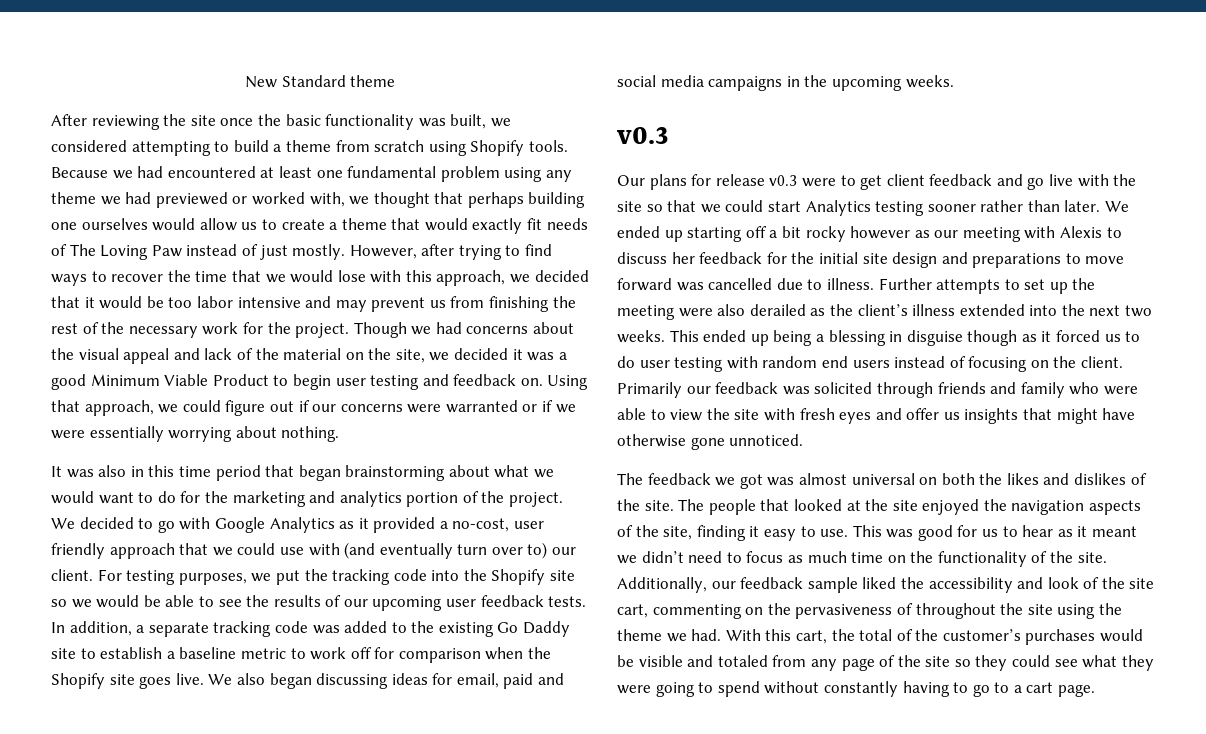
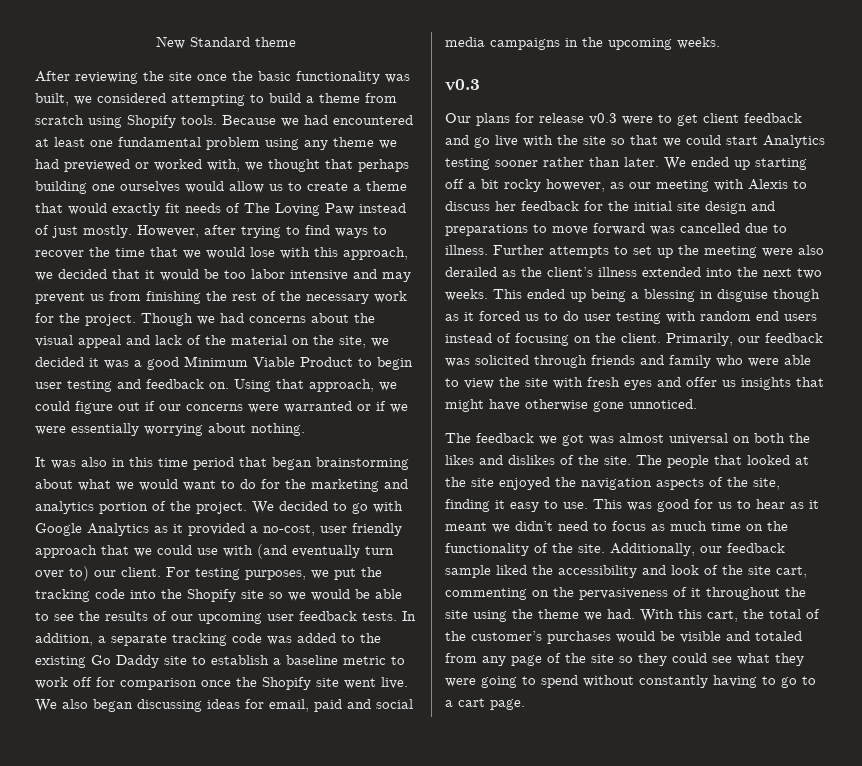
- In addition, a separate tracking code was added to the existing Go Daddy site to establish a baseline metric to work off for comparison when the Shopify site goes live.
+ In addition, a separate tracking code was added to the existing Go Daddy site to establish a baseline metric to work off for comparison once the Shopify site went live.
- We ended up starting off a bit rocky however as our meeting with Alexis to discuss her feedback for the initial site design and preparations to move forward was cancelled due to illness.
+ We ended up starting off a bit rocky however, as our meeting with Alexis to discuss her feedback for the initial site design and preparations to move forward was cancelled due to illness.
- Primarily our feedback was solicited through friends and family who were able to view the site with fresh eyes and offer us insights that might have otherwise gone unnoticed.
+ Primarily, our feedback was solicited through friends and family who were able to view the site with fresh eyes and offer us insights that might have otherwise gone unnoticed.
- Additionally, our feedback sample liked the accessibility and look of the site cart, commenting on the pervasiveness of throughout the site using the theme we had.
+ Additionally, our feedback sample liked the accessibility and look of the site cart, commenting on the pervasiveness of it throughout the site using the theme we had.

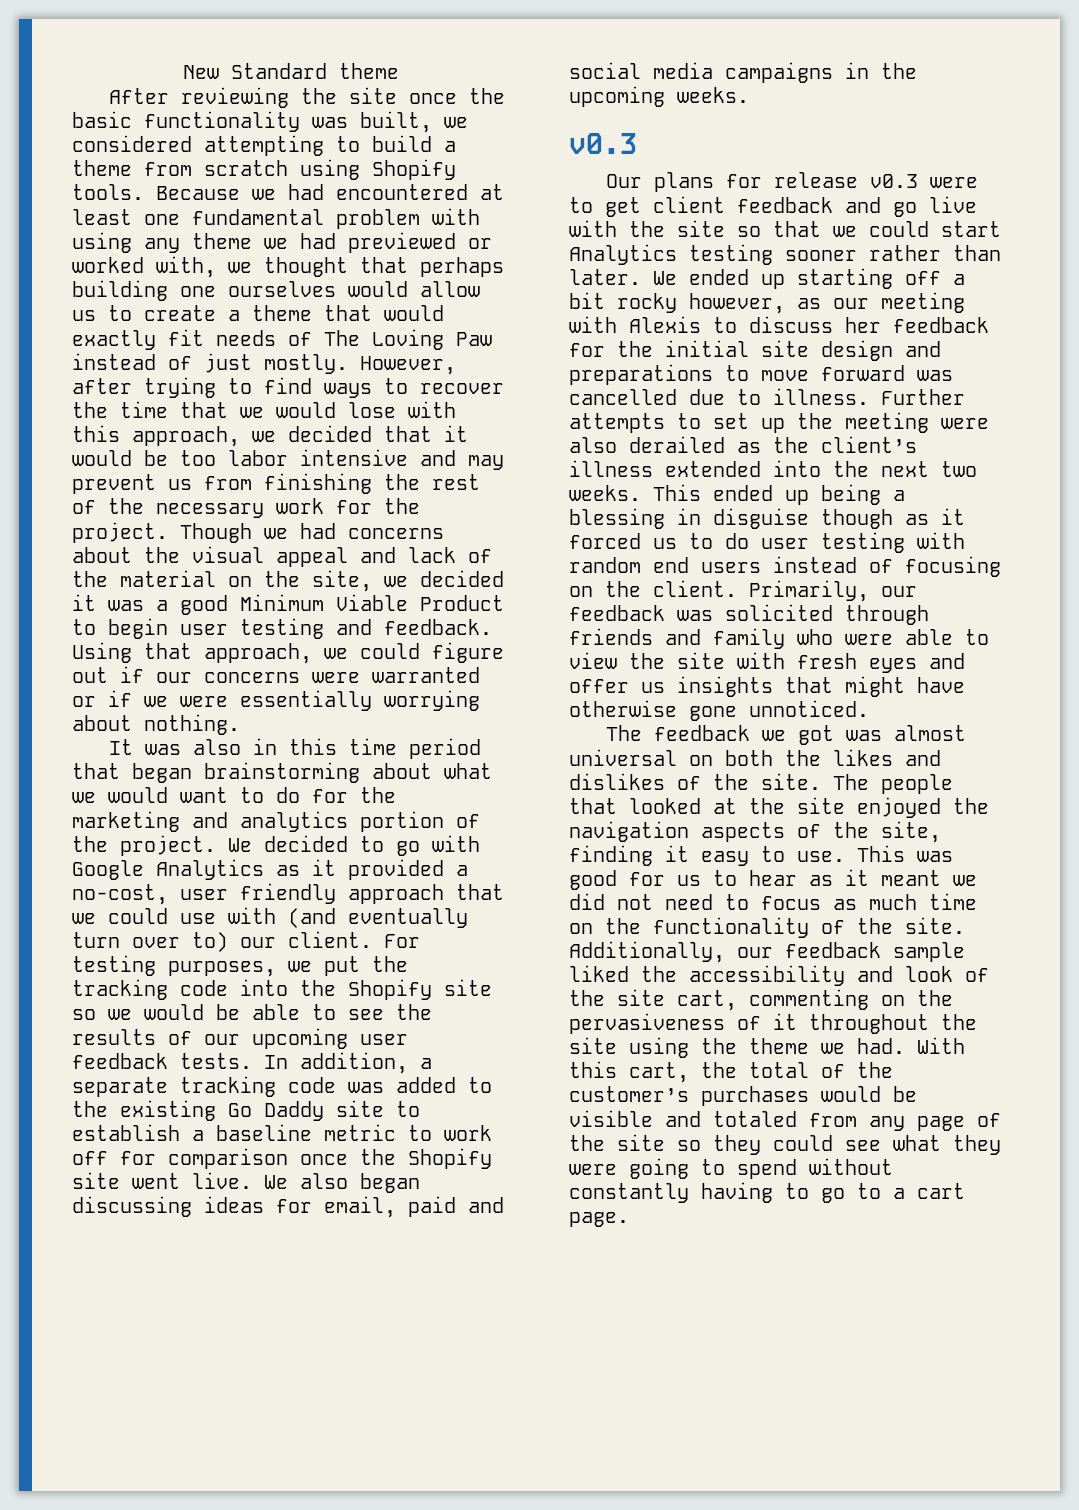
- Because we had encountered at least one fundamental problem using any theme we had previewed or worked with, we thought that perhaps building one ourselves would allow us to create a theme that would exactly fit needs of The Loving Paw instead of just mostly.
+ Because we had encountered at least one fundamental problem with using any theme we had previewed or worked with, we thought that perhaps building one ourselves would allow us to create a theme that would exactly fit needs of The Loving Paw instead of just mostly.
- Though we had concerns about the visual appeal and lack of the material on the site, we decided it was a good Minimum Viable Product to begin user testing and feedback on.
+ Though we had concerns about the visual appeal and lack of the material on the site, we decided it was a good Minimum Viable Product to begin user testing and feedback.
- This was good for us to hear as it meant we didn’t need to focus as much time on the functionality of the site.
+ This was good for us to hear as it meant we did not need to focus as much time on the functionality of the site.

